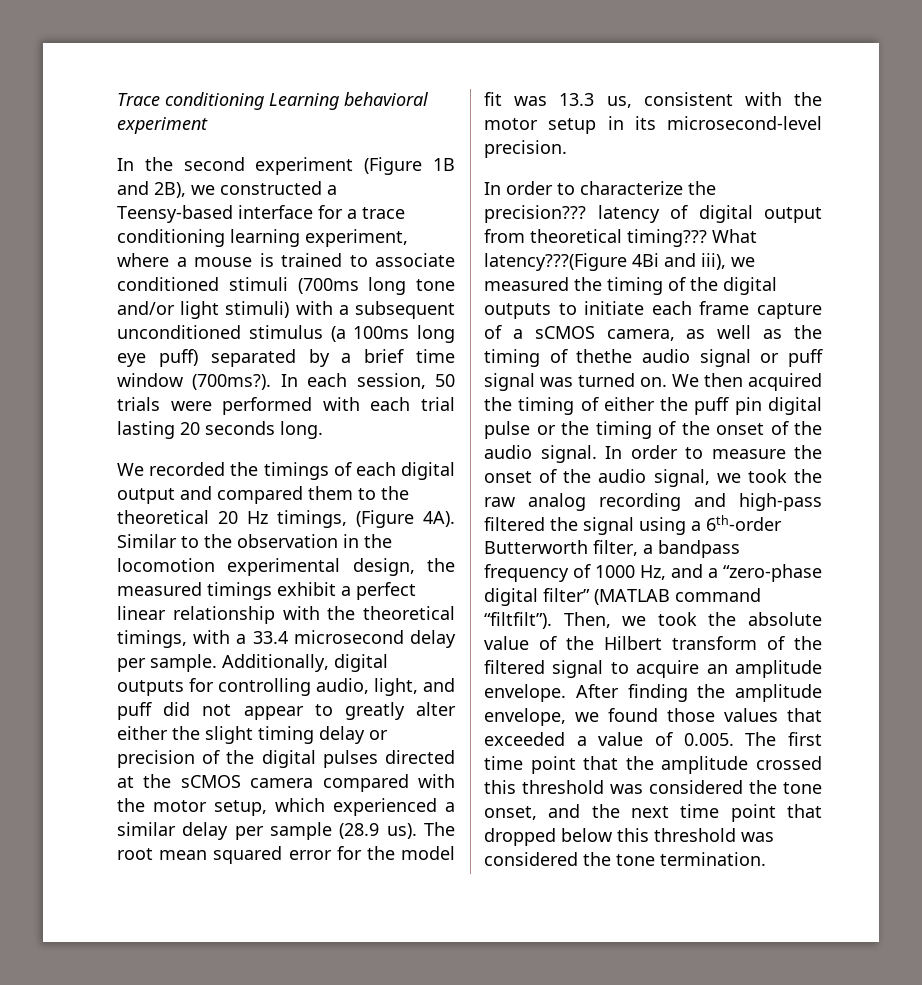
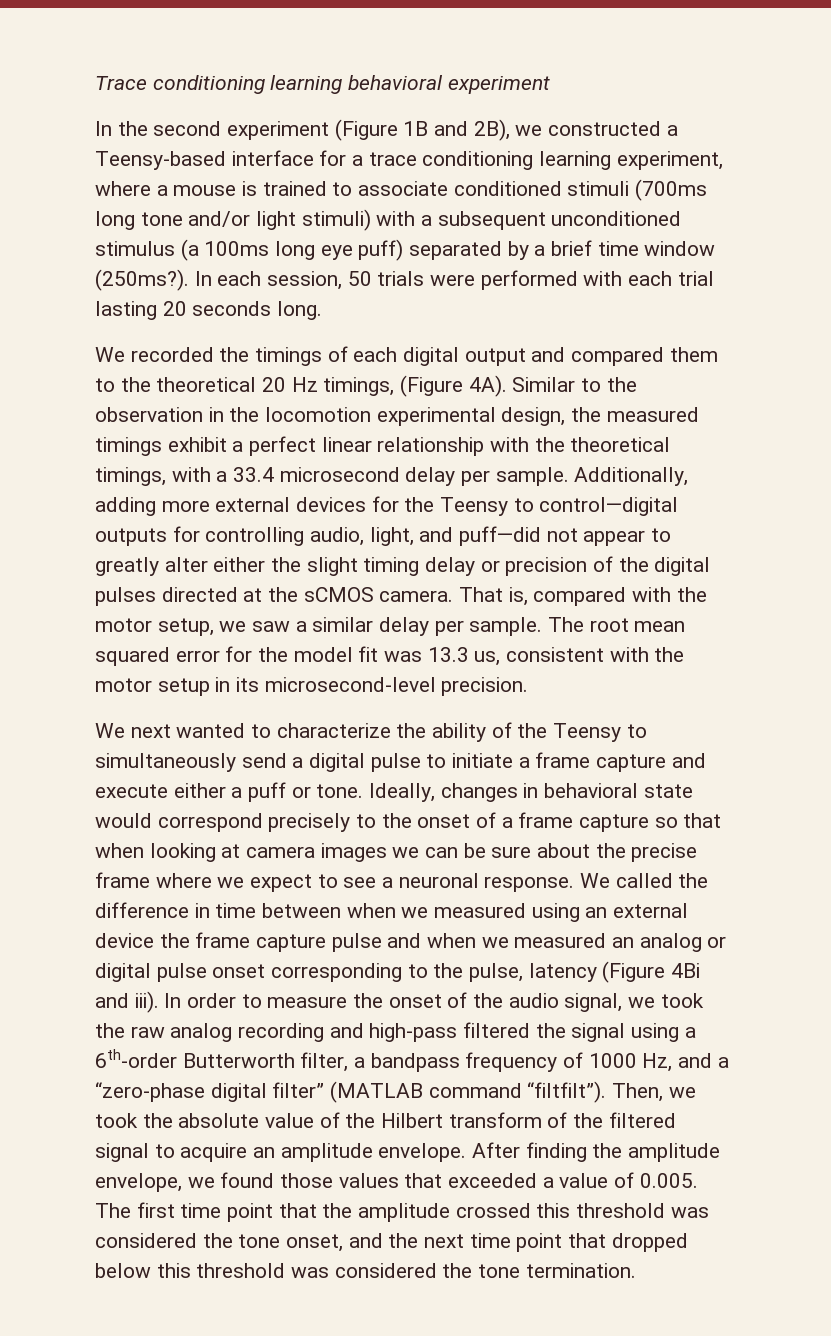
- Trace conditioning Learning behavioral experiment
+ Trace conditioning learning behavioral experiment
- In the second experiment (Figure 1B and 2B), we constructed a Teensy-based interface for a trace conditioning learning experiment, where a mouse is trained to associate conditioned stimuli (700ms long tone and/or light stimuli) with a subsequent unconditioned stimulus (a 100ms long eye puff) separated by a brief time window (700ms?).
+ In the second experiment (Figure 1B and 2B), we constructed a Teensy-based interface for a trace conditioning learning experiment, where a mouse is trained to associate conditioned stimuli (700ms long tone and/or light stimuli) with a subsequent unconditioned stimulus (a 100ms long eye puff) separated by a brief time window (250ms?).
- Additionally, digital outputs for controlling audio, light, and puff did not appear to greatly alter either the slight timing delay or precision of the digital pulses directed at the sCMOS camera compared with the motor setup, which experienced a similar delay per sample (28.9 us).
+ Additionally, adding more external devices for the Teensy to control—digital outputs for controlling audio, light, and puff—did not appear to greatly alter either the slight timing delay or precision of the digital pulses directed at the sCMOS camera. That is, compared with the motor setup, we saw a similar delay per sample.
- In order to characterize the precision??? latency of digital output from theoretical timing??? What latency???(Figure 4Bi and iii), we measured the timing of the digital outputs to initiate each frame capture of a sCMOS camera, as well as the timing of thethe audio signal or puff signal was turned on. We then acquired the timing of either the puff pin digital pulse or the timing of the onset of the audio signal.
+ We next wanted to characterize the ability of the Teensy to simultaneously send a digital pulse to initiate a frame capture and execute either a puff or tone. Ideally, changes in behavioral state would correspond precisely to the onset of a frame capture so that when looking at camera images we can be sure about the precise frame where we expect to see a neuronal response. We called the difference in time between when we measured using an external device the frame capture pulse and when we measured an analog or digital pulse onset corresponding to the pulse, latency (Figure 4Bi and iii).

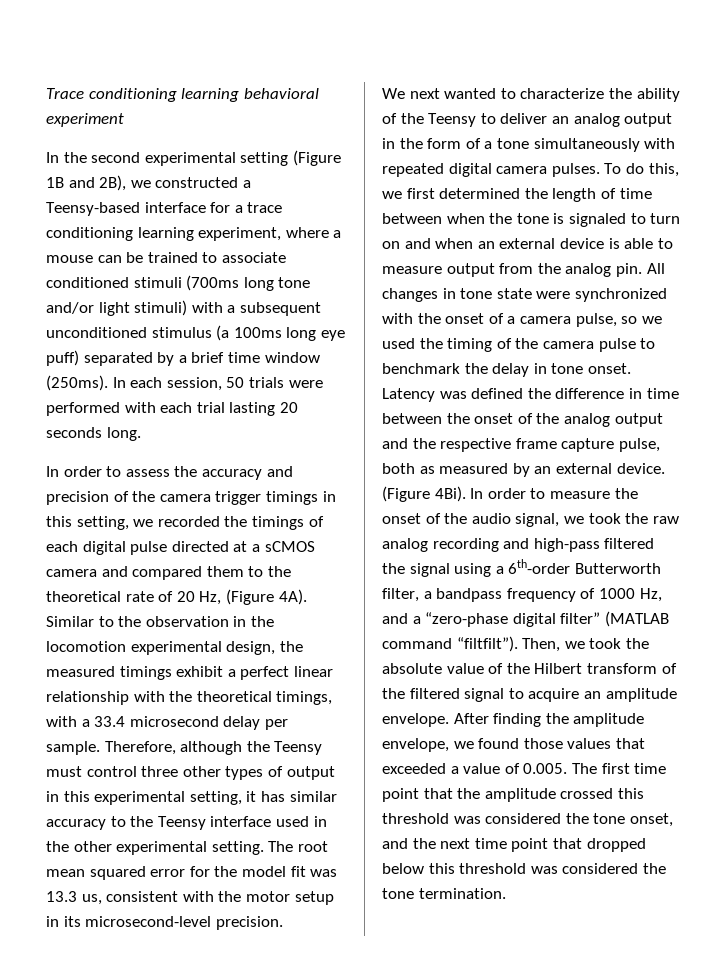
- In the second experiment (Figure 1B and 2B), we constructed a Teensy-based interface for a trace conditioning learning experiment, where a mouse is trained to associate conditioned stimuli (700ms long tone and/or light stimuli) with a subsequent unconditioned stimulus (a 100ms long eye puff) separated by a brief time window (250ms?).
+ In the second experimental setting (Figure 1B and 2B), we constructed a Teensy-based interface for a trace conditioning learning experiment, where a mouse can be trained to associate conditioned stimuli (700ms long tone and/or light stimuli) with a subsequent unconditioned stimulus (a 100ms long eye puff) separated by a brief time window (250ms).
- We recorded the timings of each digital output and compared them to the theoretical 20 Hz timings, (Figure 4A).
+ In order to assess the accuracy and precision of the camera trigger timings in this setting, we recorded the timings of each digital pulse directed at a sCMOS camera and compared them to the theoretical rate of 20 Hz, (Figure 4A).
- Additionally, adding more external devices for the Teensy to control—digital outputs for controlling audio, light, and puff—did not appear to greatly alter either the slight timing delay or precision of the digital pulses directed at the sCMOS camera. That is, compared with the motor setup, we saw a similar delay per sample.
+ Therefore, although the Teensy must control three other types of output in this experimental setting, it has similar accuracy to the Teensy interface used in the other experimental setting.
- We next wanted to characterize the ability of the Teensy to simultaneously send a digital pulse to initiate a frame capture and execute either a puff or tone. Ideally, changes in behavioral state would correspond precisely to the onset of a frame capture so that when looking at camera images we can be sure about the precise frame where we expect to see a neuronal response. We called the difference in time between when we measured using an external device the frame capture pulse and when we measured an analog or digital pulse onset corresponding to the pulse, latency (Figure 4Bi and iii).
+ We next wanted to characterize the ability of the Teensy to deliver an analog output in the form of a tone simultaneously with repeated digital camera pulses. To do this, we first determined the length of time between when the tone is signaled to turn on and when an external device is able to measure output from the analog pin. All changes in tone state were synchronized with the onset of a camera pulse, so we used the timing of the camera pulse to benchmark the delay in tone onset. Latency was defined the difference in time between the onset of the analog output and the respective frame capture pulse, both as measured by an external device. (Figure 4Bi).

